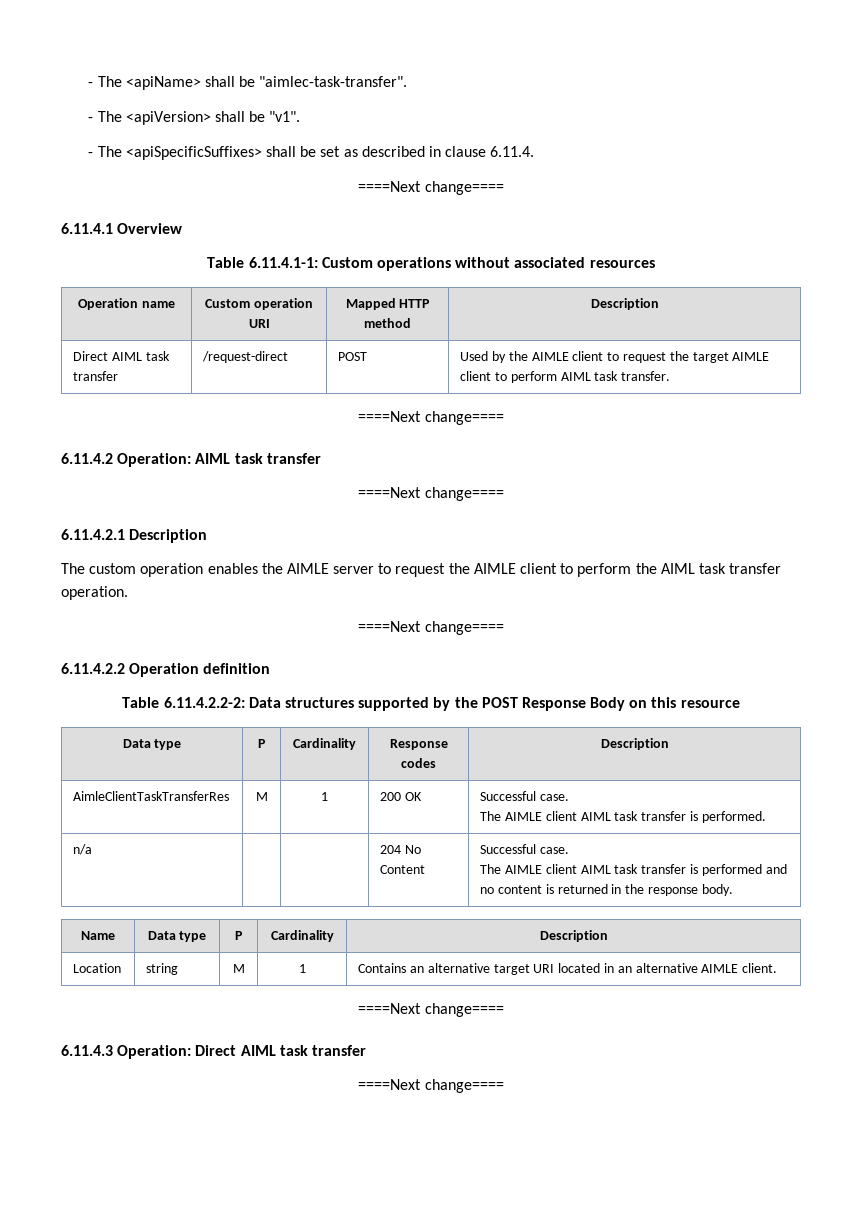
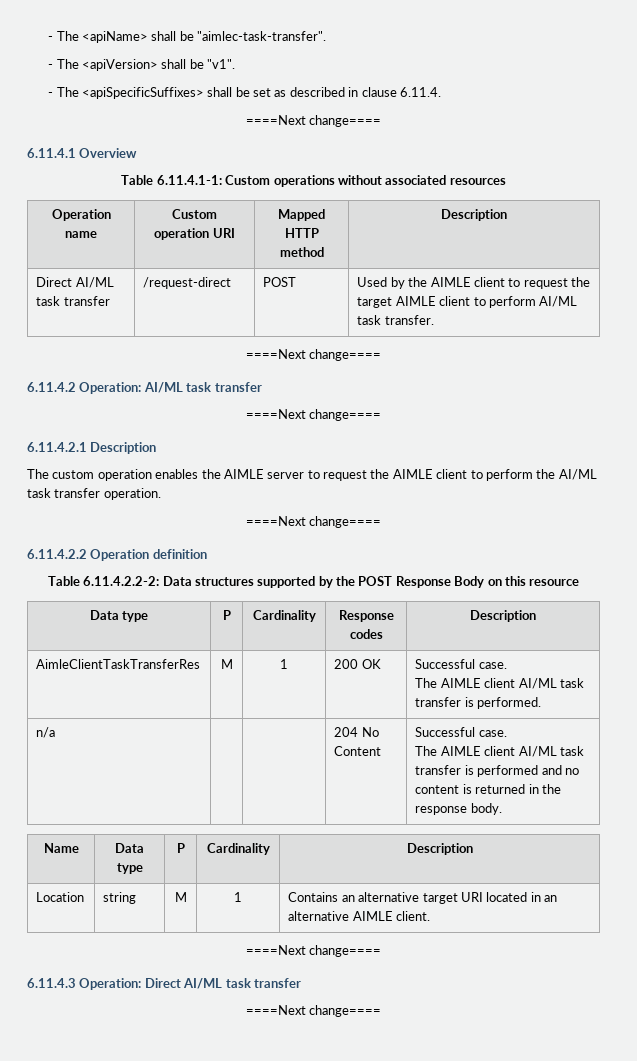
- Direct AIML task transfer | /request-direct | POST | Used by the AIMLE client to request the target AIMLE client to perform AIML task transfer.
+ Direct AI/ML task transfer | /request-direct | POST | Used by the AIMLE client to request the target AIMLE client to perform AI/ML task transfer.
- 6.11.4.2 Operation: AIML task transfer
+ 6.11.4.2 Operation: AI/ML task transfer
- The custom operation enables the AIMLE server to request the AIMLE client to perform the AIML task transfer operation.
+ The custom operation enables the AIMLE server to request the AIMLE client to perform the AI/ML task transfer operation.
  AimleClientTaskTransferRes | M | 1 | 200 OK | Successful case.
- The AIMLE client AIML task transfer is performed.
+ The AIMLE client AI/ML task transfer is performed.
  n/a | | | 204 No Content | Successful case.
- The AIMLE client AIML task transfer is performed and no content is returned in the response body.
+ The AIMLE client AI/ML task transfer is performed and no content is returned in the response body.
- 6.11.4.3 Operation: Direct AIML task transfer
+ 6.11.4.3 Operation: Direct AI/ML task transfer

